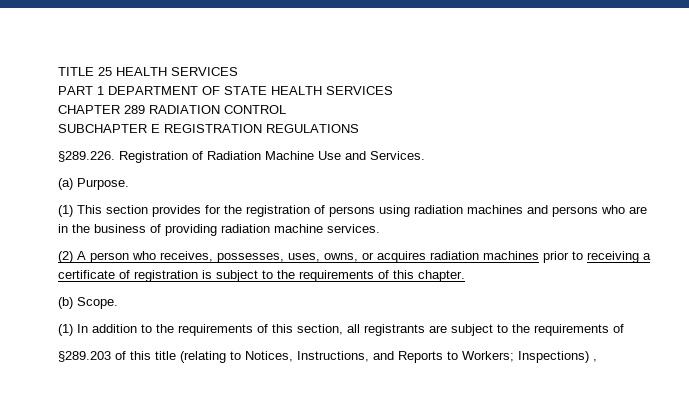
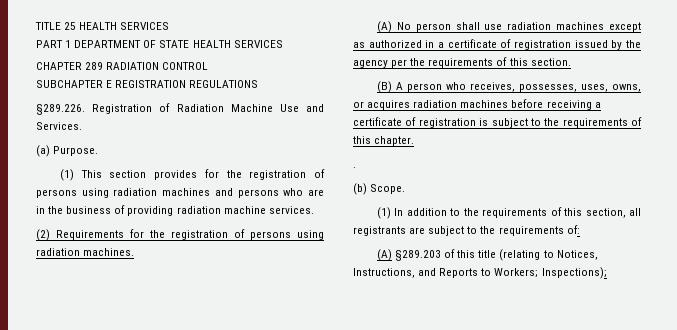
- (2) A person who receives, possesses, uses, owns, or acquires radiation machines prior to receiving a certificate of registration is subject to the requirements of this chapter.
+ (2) Requirements for the registration of persons using radiation machines.
+ (A) No person shall use radiation machines except as authorized in a certificate of registration issued by the agency per the requirements of this section.
+ (B) A person who receives, possesses, uses, owns, or acquires radiation machines before receiving a certificate of registration is subject to the requirements of this chapter.
+ .
- (1) In addition to the requirements of this section, all registrants are subject to the requirements of
- §289.203 of this title (relating to Notices, Instructions, and Reports to Workers; Inspections) ,
+ (1) In addition to the requirements of this section, all registrants are subject to the requirements of:
+ (A) §289.203 of this title (relating to Notices, Instructions, and Reports to Workers; Inspections);

